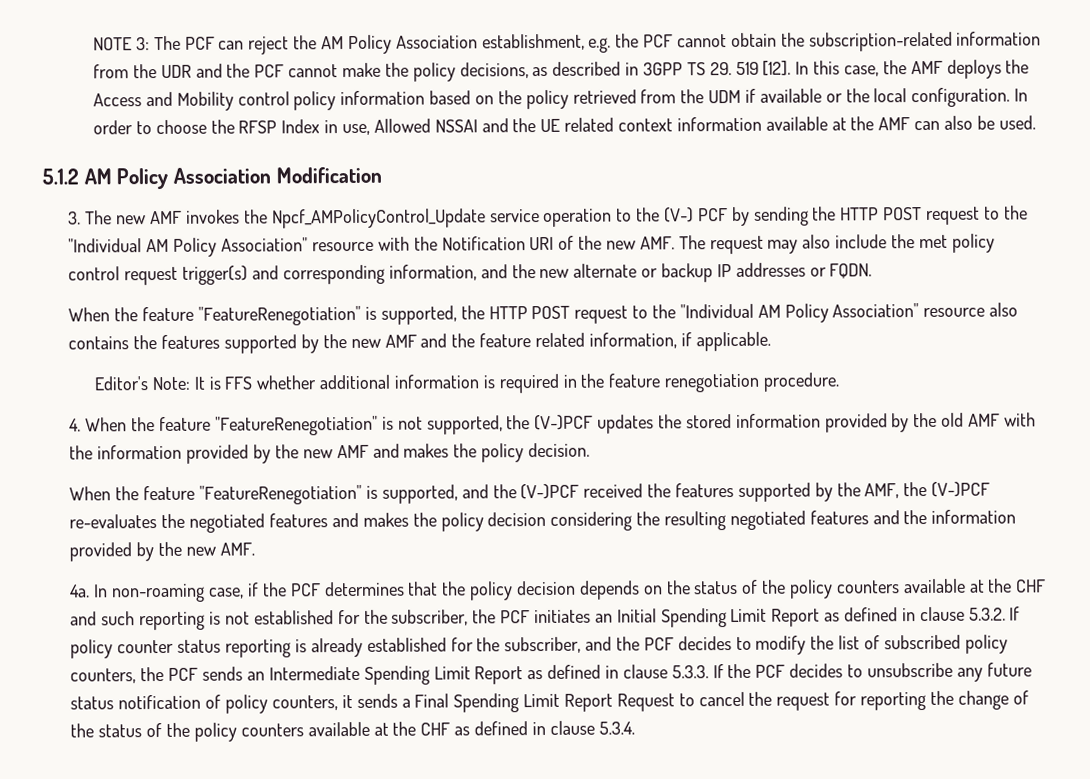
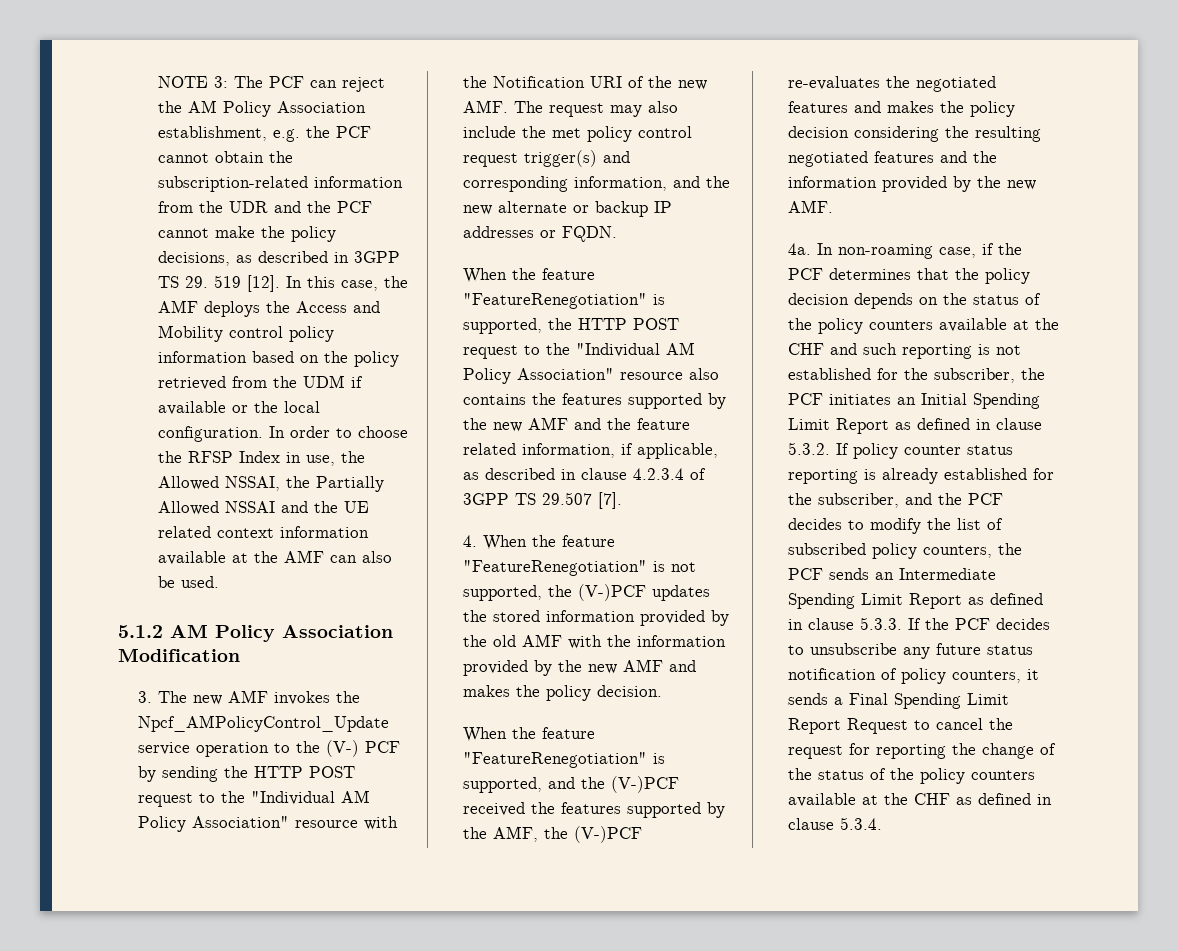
- In order to choose the RFSP Index in use, Allowed NSSAI and the UE related context information available at the AMF can also be used.
+ In order to choose the RFSP Index in use, the Allowed NSSAI, the Partially Allowed NSSAI and the UE related context information available at the AMF can also be used.
- When the feature "FeatureRenegotiation" is supported, the HTTP POST request to the "Individual AM Policy Association" resource also contains the features supported by the new AMF and the feature related information, if applicable.
- Editor's Note: It is FFS whether additional information is required in the feature renegotiation procedure.
+ When the feature "FeatureRenegotiation" is supported, the HTTP POST request to the "Individual AM Policy Association" resource also contains the features supported by the new AMF and the feature related information, if applicable, as described in clause 4.2.3.4 of 3GPP TS 29.507 [7].

